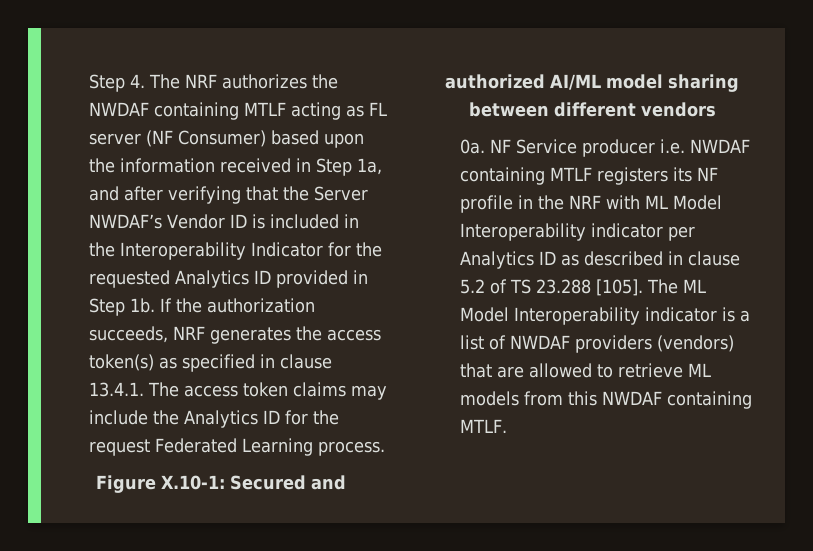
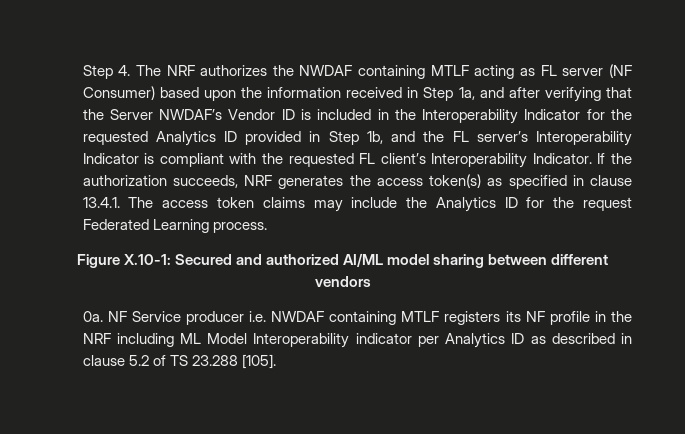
- Step 4. The NRF authorizes the NWDAF containing MTLF acting as FL server (NF Consumer) based upon the information received in Step 1a, and after verifying that the Server NWDAF’s Vendor ID is included in the Interoperability Indicator for the requested Analytics ID provided in Step 1b.
+ Step 4. The NRF authorizes the NWDAF containing MTLF acting as FL server (NF Consumer) based upon the information received in Step 1a, and after verifying that the Server NWDAF’s Vendor ID is included in the Interoperability Indicator for the requested Analytics ID provided in Step 1b, and the FL server’s Interoperability Indicator is compliant with the requested FL client’s Interoperability Indicator.
- NF Service producer i.e. NWDAF containing MTLF registers its NF profile in the NRF with ML Model Interoperability indicator per Analytics ID as described in clause 5.2 of TS 23.288 [105]. The ML Model Interoperability indicator is a list of NWDAF providers (vendors) that are allowed to retrieve ML models from this NWDAF containing MTLF.
+ NF Service producer i.e. NWDAF containing MTLF registers its NF profile in the NRF including ML Model Interoperability indicator per Analytics ID as described in clause 5.2 of TS 23.288 [105].

